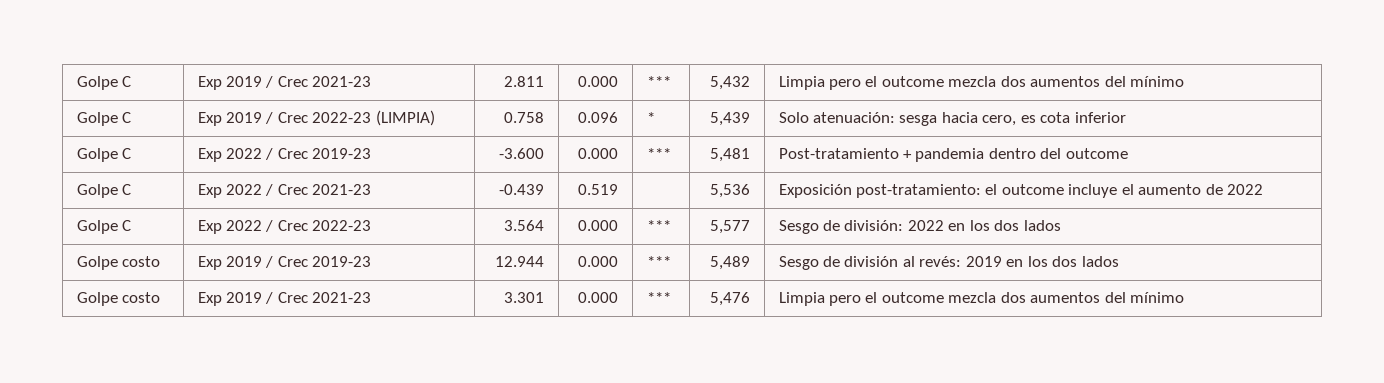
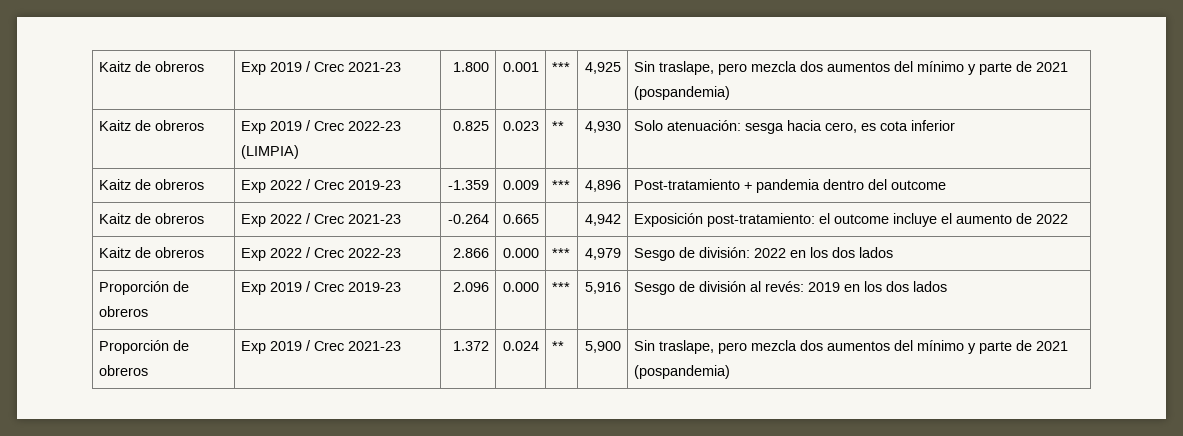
- Golpe C | Exp 2019 / Crec 2021-23 | 2.811 | 0.000 | *** | 5,432 | Limpia pero el outcome mezcla dos aumentos del mínimo
- Golpe C | Exp 2019 / Crec 2022-23 (LIMPIA) | 0.758 | 0.096 | * | 5,439 | Solo atenuación: sesga hacia cero, es cota inferior
+ Kaitz de obreros | Exp 2019 / Crec 2021-23 | 1.800 | 0.001 | *** | 4,925 | Sin traslape, pero mezcla dos aumentos del mínimo y parte de 2021 (pospandemia)
+ Kaitz de obreros | Exp 2019 / Crec 2022-23 (LIMPIA) | 0.825 | 0.023 | ** | 4,930 | Solo atenuación: sesga hacia cero, es cota inferior
- Golpe C | Exp 2022 / Crec 2019-23 | -3.600 | 0.000 | *** | 5,481 | Post-tratamiento + pandemia dentro del outcome
+ Kaitz de obreros | Exp 2022 / Crec 2019-23 | -1.359 | 0.009 | *** | 4,896 | Post-tratamiento + pandemia dentro del outcome
- Golpe C | Exp 2022 / Crec 2021-23 | -0.439 | 0.519 | | 5,536 | Exposición post-tratamiento: el outcome incluye el aumento de 2022
+ Kaitz de obreros | Exp 2022 / Crec 2021-23 | -0.264 | 0.665 | | 4,942 | Exposición post-tratamiento: el outcome incluye el aumento de 2022
- Golpe C | Exp 2022 / Crec 2022-23 | 3.564 | 0.000 | *** | 5,577 | Sesgo de división: 2022 en los dos lados
+ Kaitz de obreros | Exp 2022 / Crec 2022-23 | 2.866 | 0.000 | *** | 4,979 | Sesgo de división: 2022 en los dos lados
- Golpe costo | Exp 2019 / Crec 2019-23 | 12.944 | 0.000 | *** | 5,489 | Sesgo de división al revés: 2019 en los dos lados
+ Proporción de obreros | Exp 2019 / Crec 2019-23 | 2.096 | 0.000 | *** | 5,916 | Sesgo de división al revés: 2019 en los dos lados
- Golpe costo | Exp 2019 / Crec 2021-23 | 3.301 | 0.000 | *** | 5,476 | Limpia pero el outcome mezcla dos aumentos del mínimo
+ Proporción de obreros | Exp 2019 / Crec 2021-23 | 1.372 | 0.024 | ** | 5,900 | Sin traslape, pero mezcla dos aumentos del mínimo y parte de 2021 (pospandemia)

